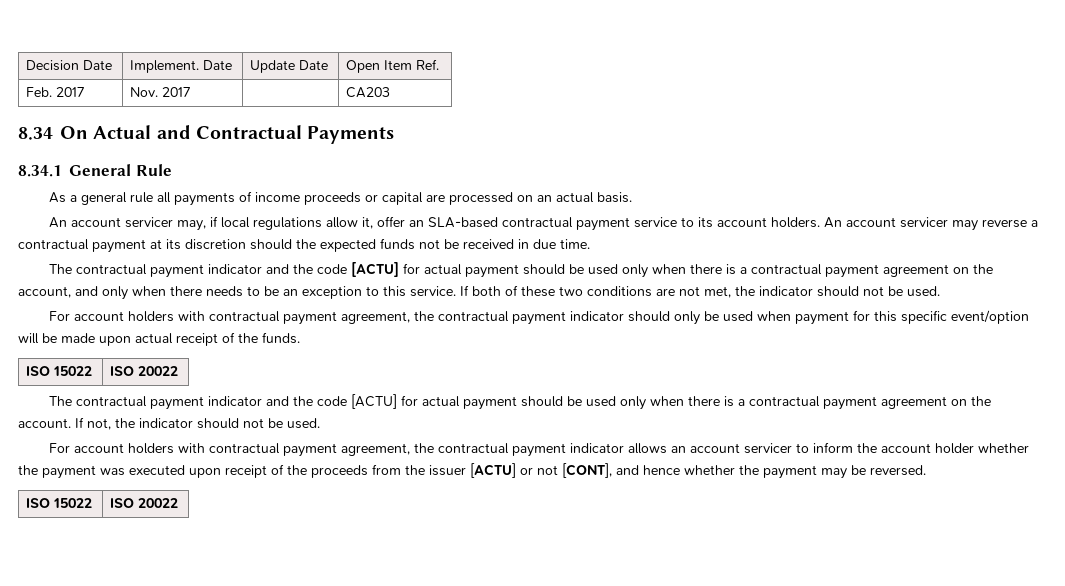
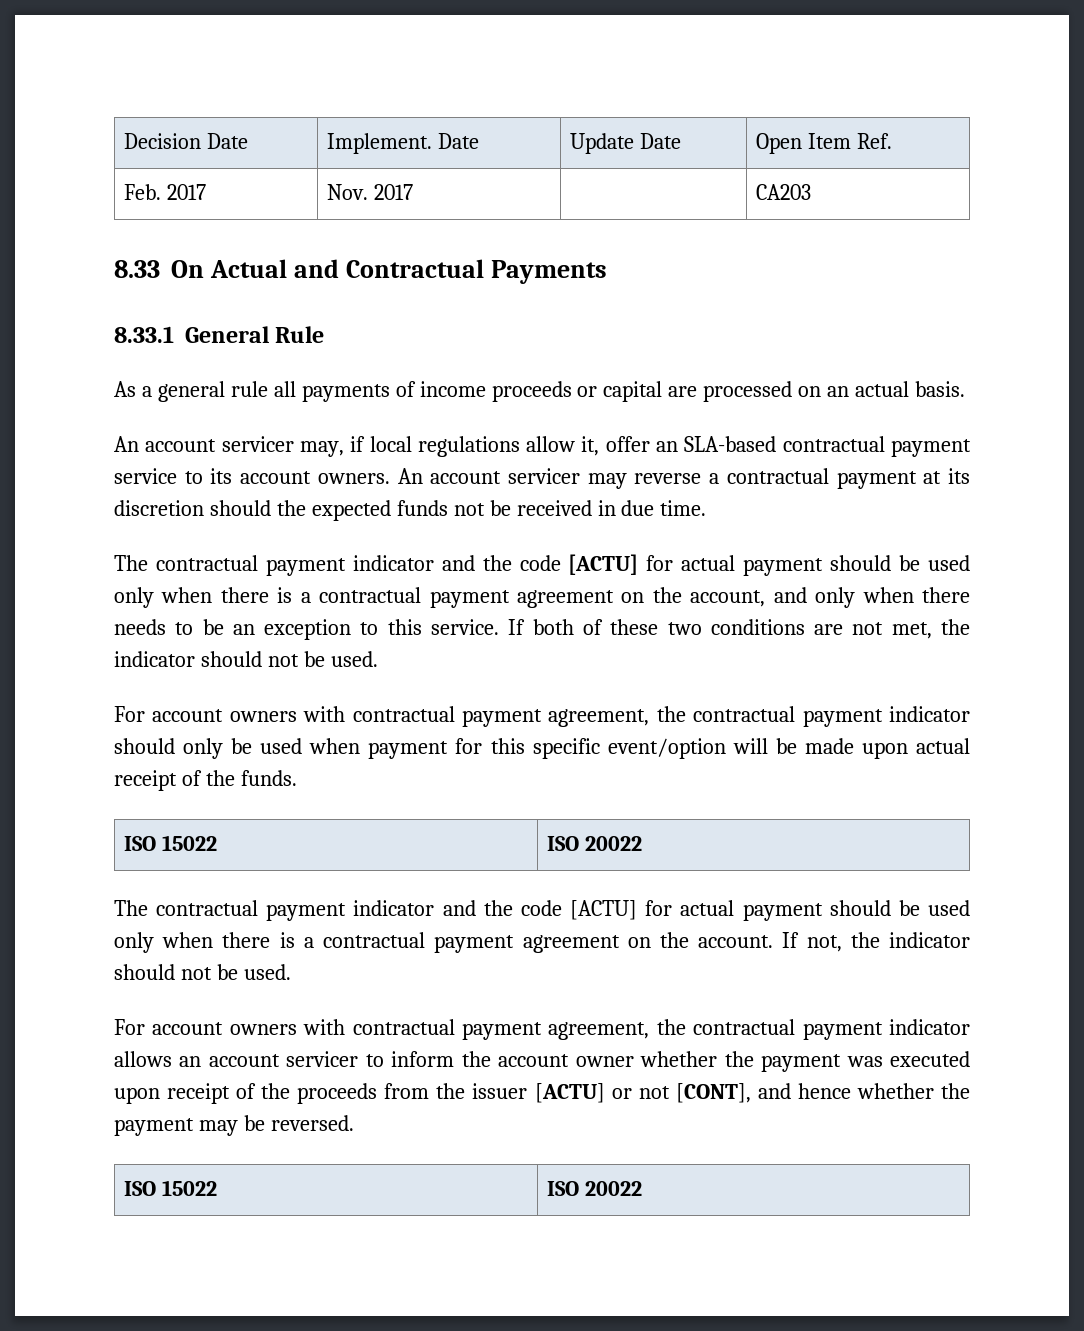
- 8.34 On Actual and Contractual Payments
+ 8.33 On Actual and Contractual Payments
- 8.34.1 General Rule
+ 8.33.1 General Rule
- An account servicer may, if local regulations allow it, offer an SLA-based contractual payment service to its account holders.
+ An account servicer may, if local regulations allow it, offer an SLA-based contractual payment service to its account owners.
- For account holders with contractual payment agreement, the contractual payment indicator should only be used when payment for this specific event/option will be made upon actual receipt of the funds.
+ For account owners with contractual payment agreement, the contractual payment indicator should only be used when payment for this specific event/option will be made upon actual receipt of the funds.
- For account holders with contractual payment agreement, the contractual payment indicator allows an account servicer to inform the account holder whether the payment was executed upon receipt of the proceeds from the issuer [ACTU] or not [CONT], and hence whether the payment may be reversed.
+ For account owners with contractual payment agreement, the contractual payment indicator allows an account servicer to inform the account owner whether the payment was executed upon receipt of the proceeds from the issuer [ACTU] or not [CONT], and hence whether the payment may be reversed.

